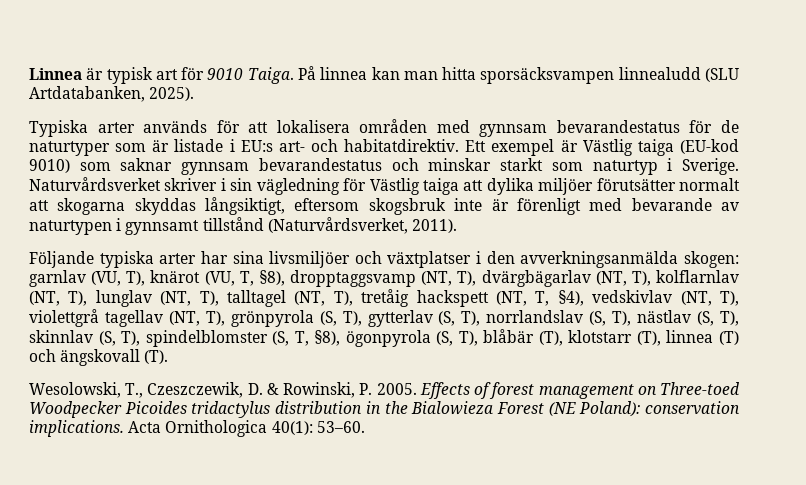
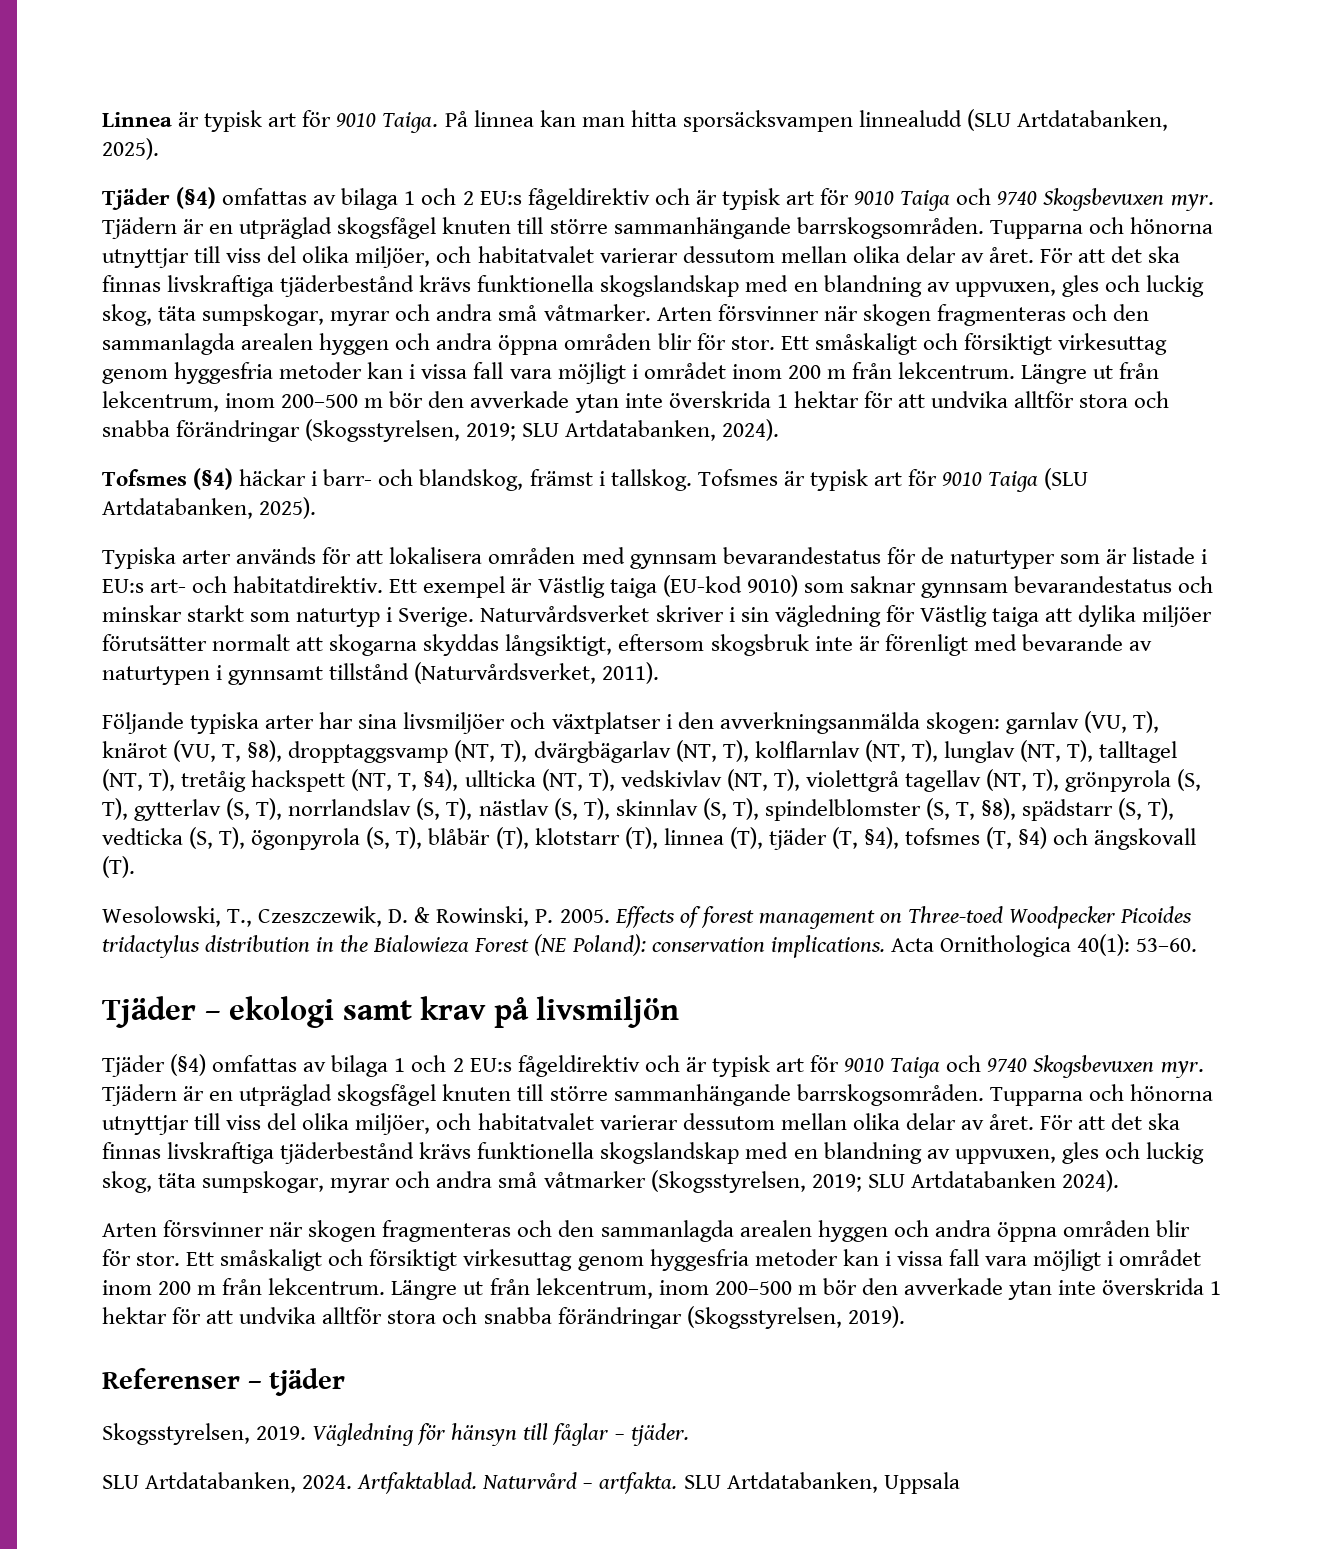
+ Tjäder (§4) omfattas av bilaga 1 och 2 EU:s fågeldirektiv och är typisk art för 9010 Taiga och 9740 Skogsbevuxen myr. Tjädern är en utpräglad skogsfågel knuten till större sammanhängande barrskogsområden. Tupparna och hönorna utnyttjar till viss del olika miljöer, och habitatvalet varierar dessutom mellan olika delar av året. För att det ska finnas livskraftiga tjäderbestånd krävs funktionella skogslandskap med en blandning av uppvuxen, gles och luckig skog, täta sumpskogar, myrar och andra små våtmarker. Arten försvinner när skogen fragmenteras och den sammanlagda arealen hyggen och andra öppna områden blir för stor. Ett småskaligt och försiktigt virkesuttag genom hyggesfria metoder kan i vissa fall vara möjligt i området inom 200 m från lekcentrum. Längre ut från lekcentrum, inom 200–500 m bör den avverkade ytan inte överskrida 1 hektar för att undvika alltför stora och snabba förändringar (Skogsstyrelsen, 2019; SLU Artdatabanken, 2024).
+ Tofsmes (§4) häckar i barr- och blandskog, främst i tallskog. Tofsmes är typisk art för 9010 Taiga (SLU Artdatabanken, 2025).
- garnlav (VU, T), knärot (VU, T, §8), dropptaggsvamp (NT, T), dvärgbägarlav (NT, T), kolflarnlav (NT, T), lunglav (NT, T), talltagel (NT, T), tretåig hackspett (NT, T, §4), vedskivlav (NT, T), violettgrå tagellav (NT, T), grönpyrola (S, T), gytterlav (S, T), norrlandslav (S, T), nästlav (S, T), skinnlav (S, T), spindelblomster (S, T, §8), ögonpyrola (S, T), blåbär (T), klotstarr (T), linnea (T) och ängskovall (T).
+ garnlav (VU, T), knärot (VU, T, §8), dropptaggsvamp (NT, T), dvärgbägarlav (NT, T), kolflarnlav (NT, T), lunglav (NT, T), talltagel (NT, T), tretåig hackspett (NT, T, §4), ullticka (NT, T), vedskivlav (NT, T), violettgrå tagellav (NT, T), grönpyrola (S, T), gytterlav (S, T), norrlandslav (S, T), nästlav (S, T), skinnlav (S, T), spindelblomster (S, T, §8), spädstarr (S, T), vedticka (S, T), ögonpyrola (S, T), blåbär (T), klotstarr (T), linnea (T), tjäder (T, §4), tofsmes (T, §4) och ängskovall (T).
+ Tjäder – ekologi samt krav på livsmiljön
+ Tjäder (§4) omfattas av bilaga 1 och 2 EU:s fågeldirektiv och är typisk art för 9010 Taiga och 9740 Skogsbevuxen myr. Tjädern är en utpräglad skogsfågel knuten till större sammanhängande barrskogsområden. Tupparna och hönorna utnyttjar till viss del olika miljöer, och habitatvalet varierar dessutom mellan olika delar av året. För att det ska finnas livskraftiga tjäderbestånd krävs funktionella skogslandskap med en blandning av uppvuxen, gles och luckig skog, täta sumpskogar, myrar och andra små våtmarker (Skogsstyrelsen, 2019; SLU Artdatabanken 2024).
+ Arten försvinner när skogen fragmenteras och den sammanlagda arealen hyggen och andra öppna områden blir för stor. Ett småskaligt och försiktigt virkesuttag genom hyggesfria metoder kan i vissa fall vara möjligt i området inom 200 m från lekcentrum. Längre ut från lekcentrum, inom 200–500 m bör den avverkade ytan inte överskrida 1 hektar för att undvika alltför stora och snabba förändringar (Skogsstyrelsen, 2019).
+ Referenser – tjäder
+ Skogsstyrelsen, 2019. Vägledning för hänsyn till fåglar – tjäder.
+ SLU Artdatabanken, 2024. Artfaktablad. Naturvård – artfakta. SLU Artdatabanken, Uppsala

